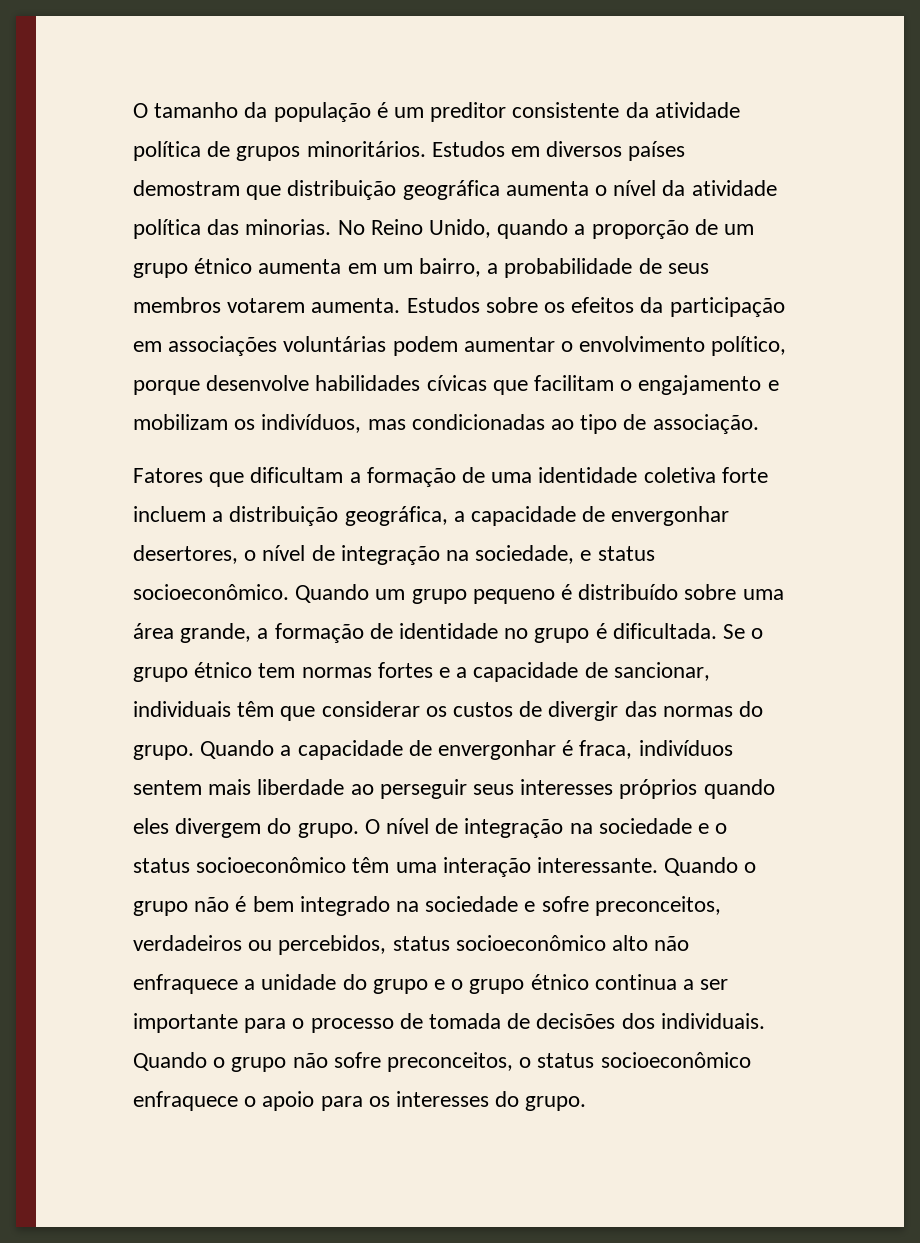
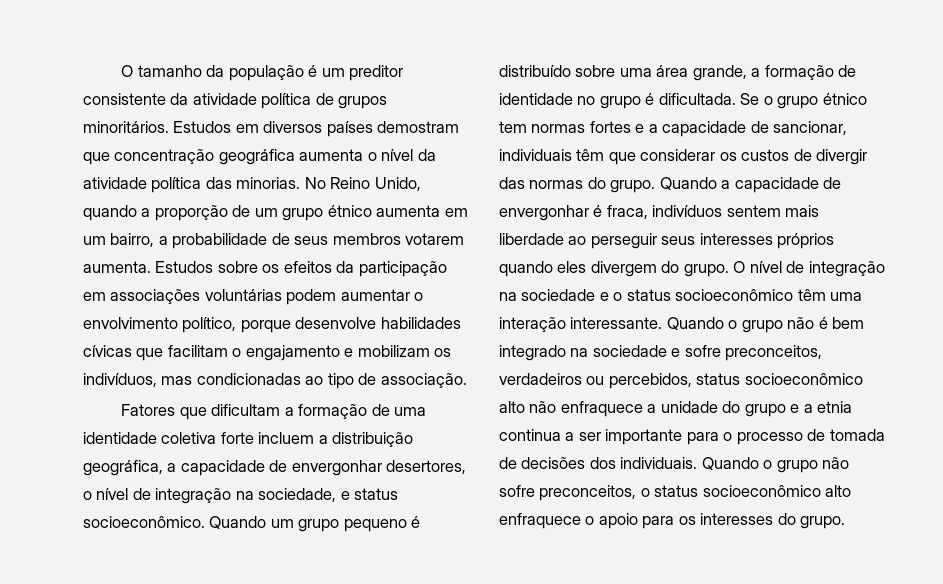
- Estudos em diversos países demostram que distribuição geográfica aumenta o nível da atividade política das minorias.
+ Estudos em diversos países demostram que concentração geográfica aumenta o nível da atividade política das minorias.
- Quando o grupo não é bem integrado na sociedade e sofre preconceitos, verdadeiros ou percebidos, status socioeconômico alto não enfraquece a unidade do grupo e o grupo étnico continua a ser importante para o processo de tomada de decisões dos individuais.
+ Quando o grupo não é bem integrado na sociedade e sofre preconceitos, verdadeiros ou percebidos, status socioeconômico alto não enfraquece a unidade do grupo e a etnia continua a ser importante para o processo de tomada de decisões dos individuais.
- Quando o grupo não sofre preconceitos, o status socioeconômico enfraquece o apoio para os interesses do grupo.
+ Quando o grupo não sofre preconceitos, o status socioeconômico alto enfraquece o apoio para os interesses do grupo.

